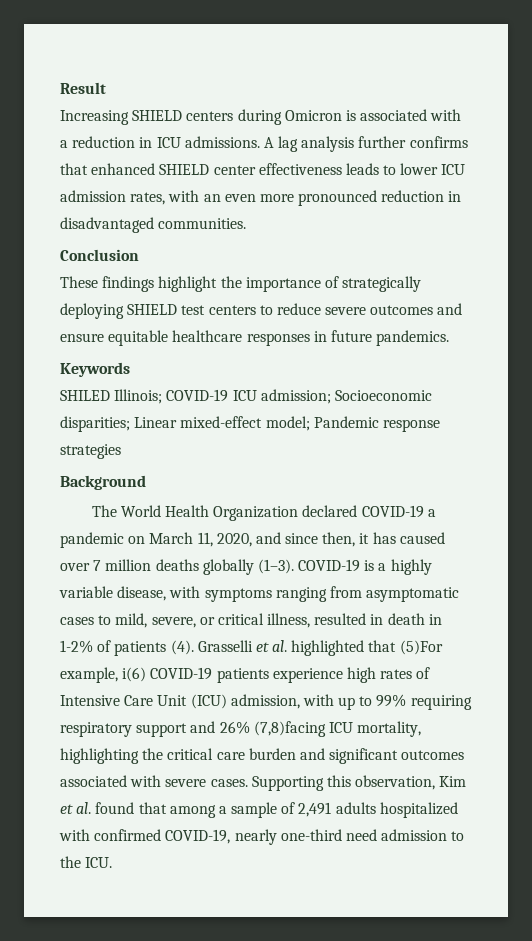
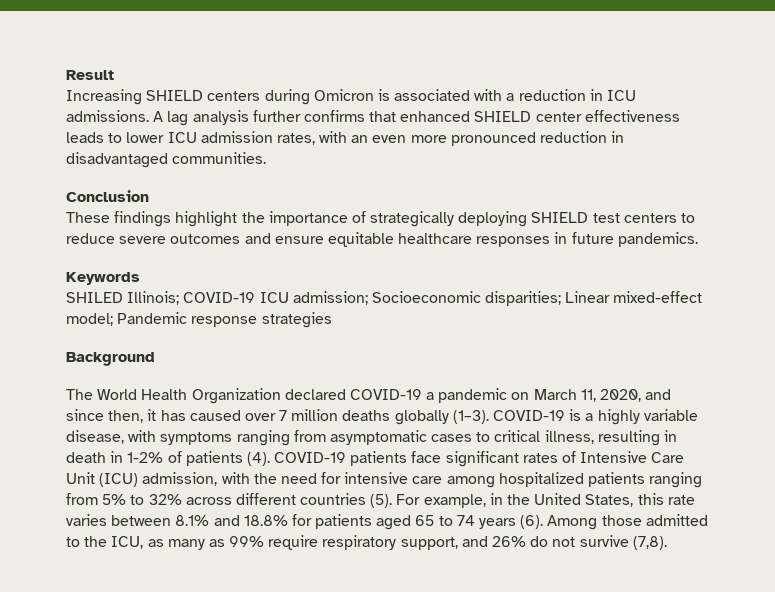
- COVID-19 is a highly variable disease, with symptoms ranging from asymptomatic cases to mild, severe, or critical illness, resulted in death in 1-2% of patients (4).
+ COVID-19 is a highly variable disease, with symptoms ranging from asymptomatic cases to critical illness, resulting in death in 1-2% of patients (4).
- Grasselli et al. highlighted that (5)For example, i(6) COVID-19 patients experience high rates of Intensive Care Unit (ICU) admission, with up to 99% requiring respiratory support and 26% (7,8)facing ICU mortality, highlighting the critical care burden and significant outcomes associated with severe cases. Supporting this observation, Kim et al. found that among a sample of 2,491 adults hospitalized with confirmed COVID-19, nearly one-third need admission to the ICU.
+ COVID-19 patients face significant rates of Intensive Care Unit (ICU) admission, with the need for intensive care among hospitalized patients ranging from 5% to 32% across different countries (5). For example, in the United States, this rate varies between 8.1% and 18.8% for patients aged 65 to 74 years (6). Among those admitted to the ICU, as many as 99% require respiratory support, and 26% do not survive (7,8).

